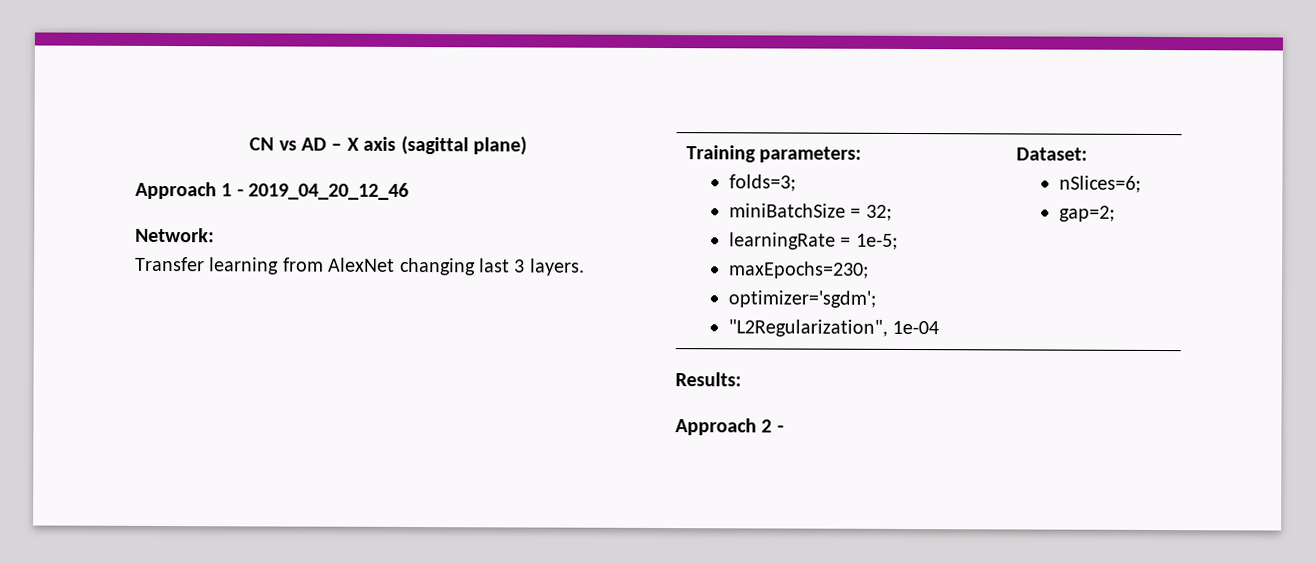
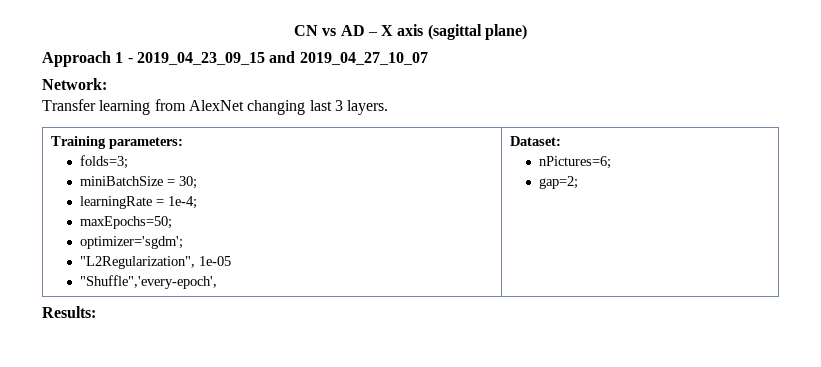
- Approach 1 - 2019_04_20_12_46
+ Approach 1 - 2019_04_23_09_15 and 2019_04_27_10_07
  Training parameters:
  folds=3;
- miniBatchSize = 32;
- learningRate = 1e-5;
- maxEpochs=230;
+ miniBatchSize = 30;
+ learningRate = 1e-4;
+ maxEpochs=50;
  optimizer='sgdm';
- "L2Regularization", 1e-04 | Dataset:
- nSlices=6;
+ "L2Regularization", 1e-05
+ "Shuffle",'every-epoch', | Dataset:
+ nPictures=6;
- Approach 2 -

